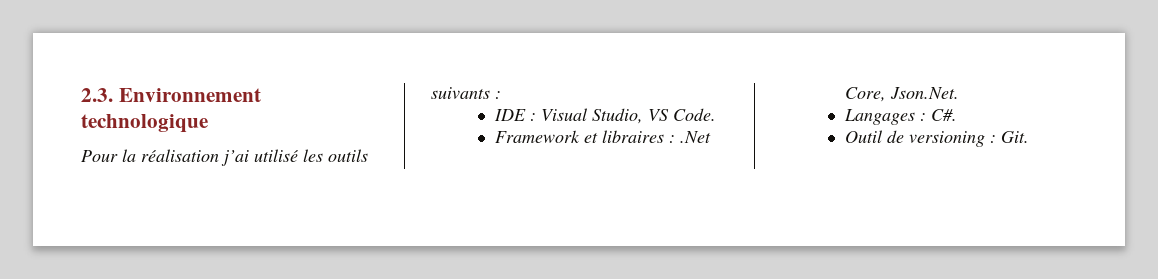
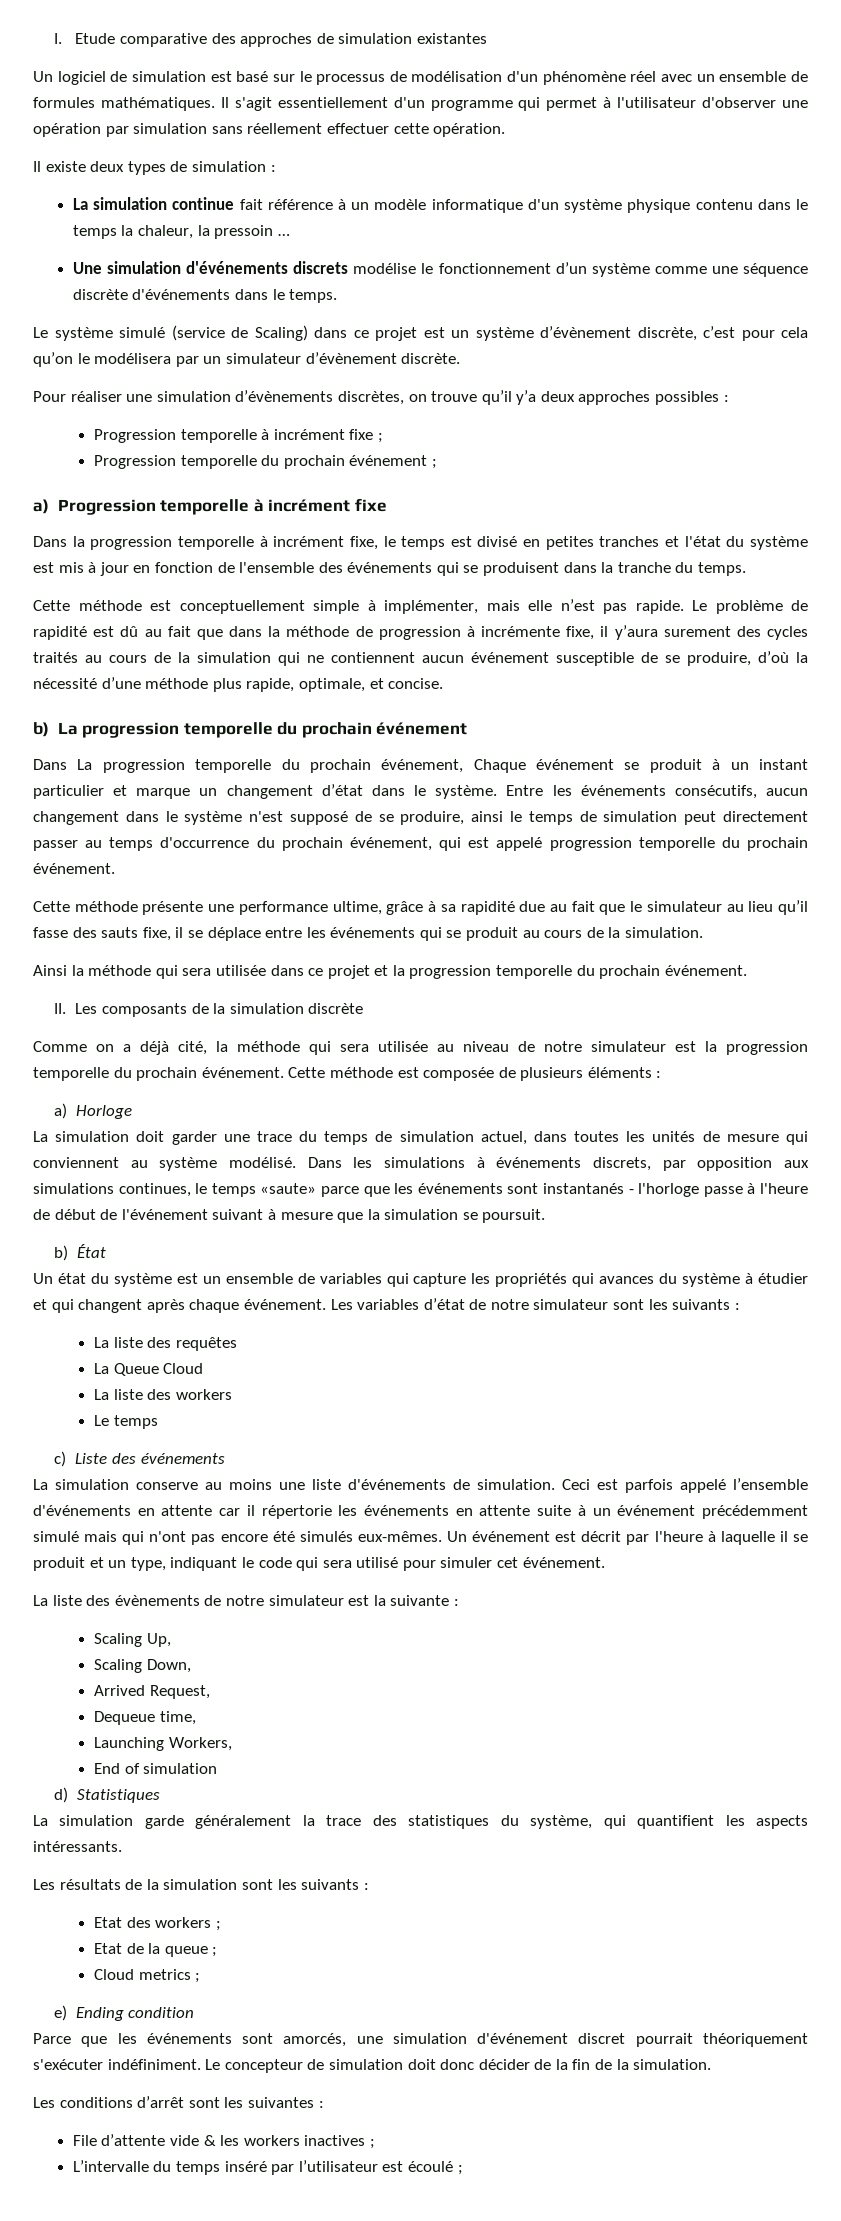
- 2.3. Environnement technologique
- Pour la réalisation j’ai utilisé les outils suivants :
- IDE : Visual Studio, VS Code.
- Framework et libraires : .Net Core, Json.Net.
- Langages : C#.
- Outil de versioning : Git.
+ I. Etude comparative des approches de simulation existantes
+ Un logiciel de simulation est basé sur le processus de modélisation d'un phénomène réel avec un ensemble de formules mathématiques. Il s'agit essentiellement d'un programme qui permet à l'utilisateur d'observer une opération par simulation sans réellement effectuer cette opération.
+ Il existe deux types de simulation :
+ La simulation continue fait référence à un modèle informatique d'un système physique contenu dans le temps la chaleur, la pressoin …
+ Une simulation d'événements discrets modélise le fonctionnement d’un système comme une séquence discrète d'événements dans le temps.
+ Le système simulé (service de Scaling) dans ce projet est un système d’évènement discrète, c’est pour cela qu’on le modélisera par un simulateur d’évènement discrète.
+ Pour réaliser une simulation d’évènements discrètes, on trouve qu’il y’a deux approches possibles :
+ Progression temporelle à incrément fixe ;
+ Progression temporelle du prochain événement ;
+ a) Progression temporelle à incrément fixe
+ Dans la progression temporelle à incrément fixe, le temps est divisé en petites tranches et l'état du système est mis à jour en fonction de l'ensemble des événements qui se produisent dans la tranche du temps.
+ Cette méthode est conceptuellement simple à implémenter, mais elle n’est pas rapide. Le problème de rapidité est dû au fait que dans la méthode de progression à incrémente fixe, il y’aura surement des cycles traités au cours de la simulation qui ne contiennent aucun événement susceptible de se produire, d’où la nécessité d’une méthode plus rapide, optimale, et concise.
+ b) La progression temporelle du prochain événement
+ Dans La progression temporelle du prochain événement, Chaque événement se produit à un instant particulier et marque un changement d’état dans le système. Entre les événements consécutifs, aucun changement dans le système n'est supposé de se produire, ainsi le temps de simulation peut directement passer au temps d'occurrence du prochain événement, qui est appelé progression temporelle du prochain événement.
+ Cette méthode présente une performance ultime, grâce à sa rapidité due au fait que le simulateur au lieu qu’il fasse des sauts fixe, il se déplace entre les événements qui se produit au cours de la simulation.
+ Ainsi la méthode qui sera utilisée dans ce projet et la progression temporelle du prochain événement.
+ II. Les composants de la simulation discrète
+ Comme on a déjà cité, la méthode qui sera utilisée au niveau de notre simulateur est la progression temporelle du prochain événement. Cette méthode est composée de plusieurs éléments :
+ a) Horloge
+ La simulation doit garder une trace du temps de simulation actuel, dans toutes les unités de mesure qui conviennent au système modélisé. Dans les simulations à événements discrets, par opposition aux simulations continues, le temps «saute» parce que les événements sont instantanés - l'horloge passe à l'heure de début de l'événement suivant à mesure que la simulation se poursuit.
+ b) État
+ Un état du système est un ensemble de variables qui capture les propriétés qui avances du système à étudier et qui changent après chaque événement. Les variables d’état de notre simulateur sont les suivants :
+ La liste des requêtes
+ La Queue Cloud
+ La liste des workers
+ Le temps
+ c) Liste des événements
+ La simulation conserve au moins une liste d'événements de simulation. Ceci est parfois appelé l’ensemble d'événements en attente car il répertorie les événements en attente suite à un événement précédemment simulé mais qui n'ont pas encore été simulés eux-mêmes. Un événement est décrit par l'heure à laquelle il se produit et un type, indiquant le code qui sera utilisé pour simuler cet événement.
+ La liste des évènements de notre simulateur est la suivante :
+ Scaling Up,
+ Scaling Down,
+ Arrived Request,
+ Dequeue time,
+ Launching Workers,
+ End of simulation
+ d) Statistiques
+ La simulation garde généralement la trace des statistiques du système, qui quantifient les aspects intéressants.
+ Les résultats de la simulation sont les suivants :
+ Etat des workers ;
+ Etat de la queue ;
+ Cloud metrics ;
+ e) Ending condition
+ Parce que les événements sont amorcés, une simulation d'événement discret pourrait théoriquement s'exécuter indéfiniment. Le concepteur de simulation doit donc décider de la fin de la simulation.
+ Les conditions d’arrêt sont les suivantes :
+ File d’attente vide & les workers inactives ;
+ L’intervalle du temps inséré par l’utilisateur est écoulé ;

